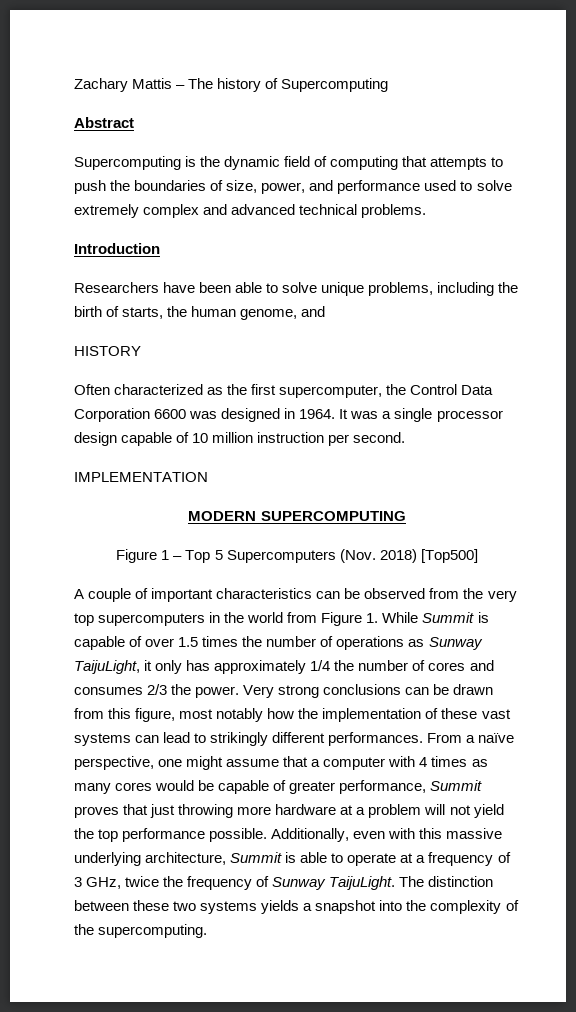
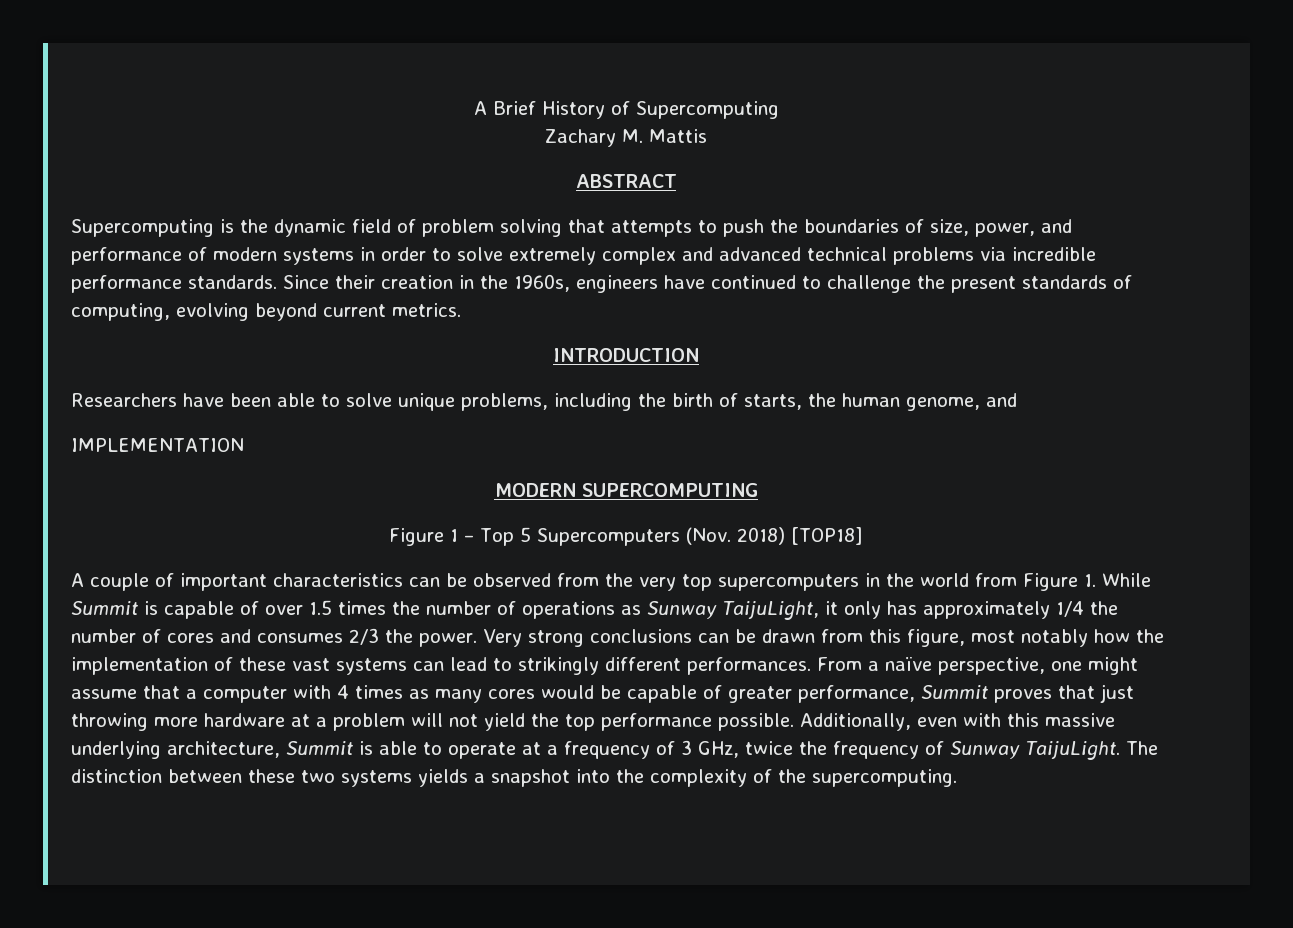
- Zachary Mattis – The history of Supercomputing
- Abstract
+ A Brief History of Supercomputing
+ Zachary M. Mattis
+ ABSTRACT
- Supercomputing is the dynamic field of computing that attempts to push the boundaries of size, power, and performance used to solve extremely complex and advanced technical problems.
- Introduction
+ Supercomputing is the dynamic field of problem solving that attempts to push the boundaries of size, power, and performance of modern systems in order to solve extremely complex and advanced technical problems via incredible performance standards. Since their creation in the 1960s, engineers have continued to challenge the present standards of computing, evolving beyond current metrics.
+ INTRODUCTION
- HISTORY
- Often characterized as the first supercomputer, the Control Data Corporation 6600 was designed in 1964. It was a single processor design capable of 10 million instruction per second.
- Figure 1 – Top 5 Supercomputers (Nov. 2018) [Top500]
+ Figure 1 – Top 5 Supercomputers (Nov. 2018) [TOP18]

